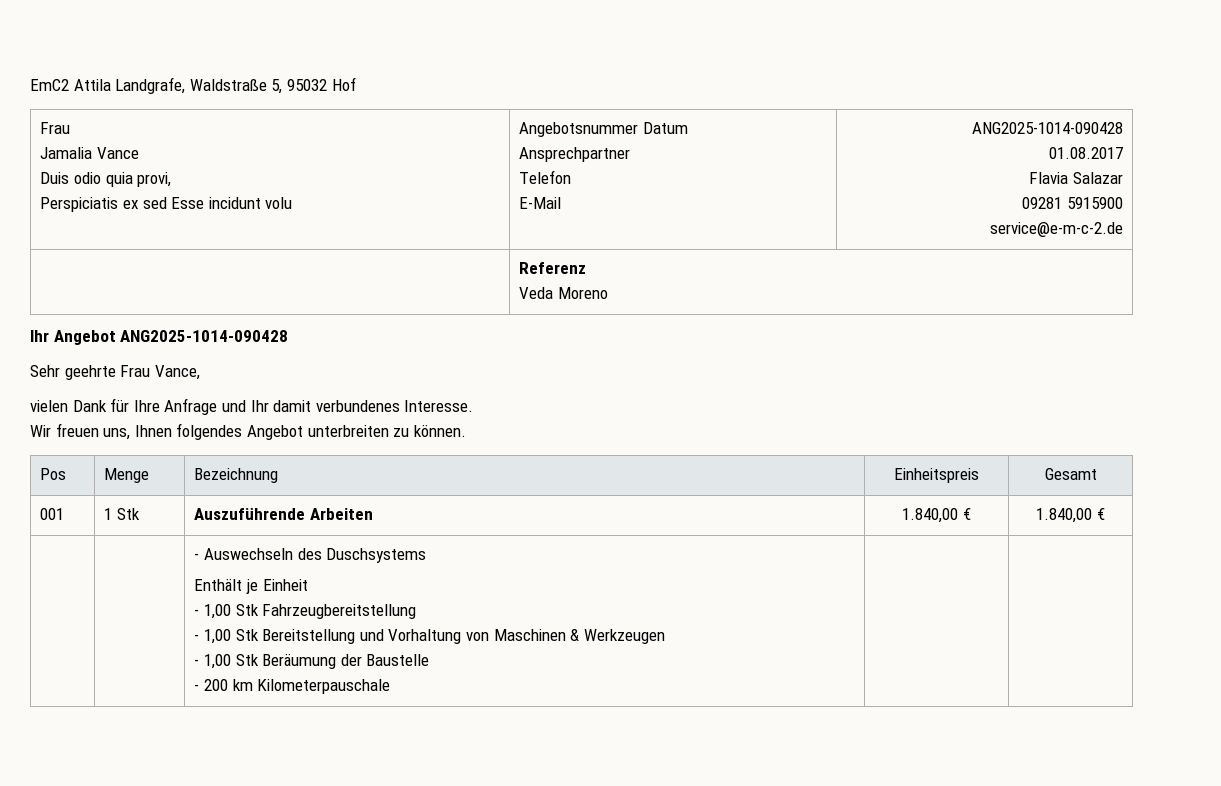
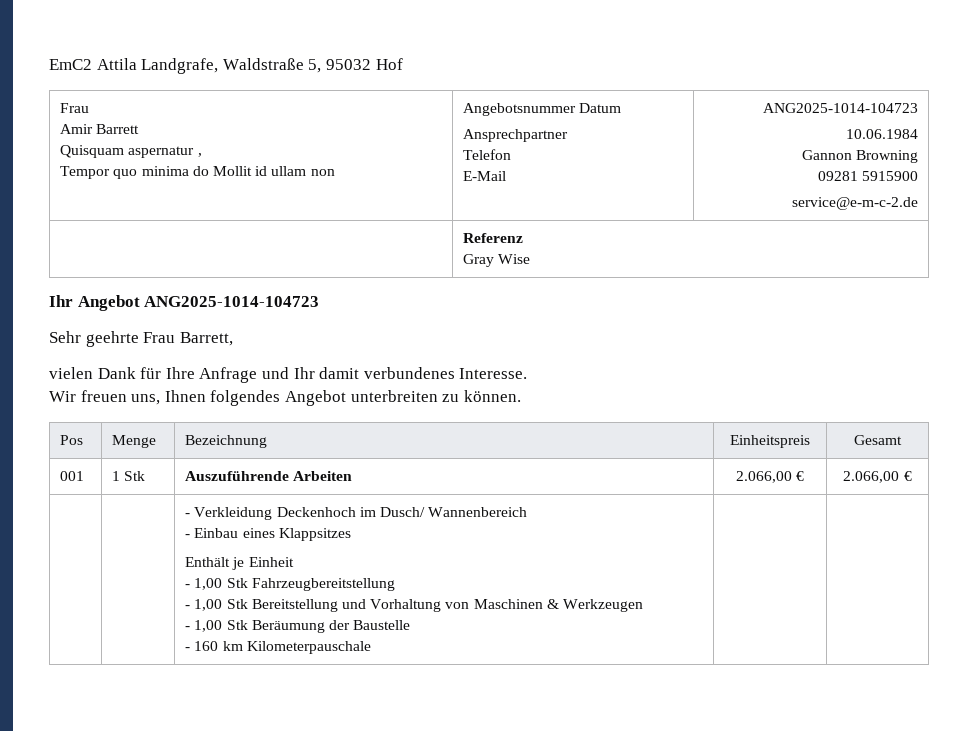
  EmC2 Attila Landgrafe, Waldstraße 5, 95032 Hof
  Frau
- Jamalia Vance
- Duis odio quia provi,
- Perspiciatis ex sed Esse incidunt volu | Angebotsnummer Datum
+ Amir Barrett
+ Quisquam aspernatur ,
+ Tempor quo minima do Mollit id ullam non | Angebotsnummer Datum
  Ansprechpartner
  Telefon
- E-Mail | ANG2025-1014-090428
- 01.08.2017
- Flavia Salazar
+ E-Mail | ANG2025-1014-104723
+ 10.06.1984
+ Gannon Browning
  | Referenz
- Veda Moreno
+ Gray Wise
- Ihr Angebot ANG2025-1014-090428
+ Ihr Angebot ANG2025-1014-104723
- Sehr geehrte Frau Vance,
+ Sehr geehrte Frau Barrett,
- 001 | 1 Stk | Auszuführende Arbeiten | 1.840,00 € | 1.840,00 €
+ 001 | 1 Stk | Auszuführende Arbeiten | 2.066,00 € | 2.066,00 €
- | | - Auswechseln des Duschsystems
+ | | - Verkleidung Deckenhoch im Dusch/ Wannenbereich
+ - Einbau eines Klappsitzes
  Enthält je Einheit
  - 1,00 Stk Fahrzeugbereitstellung
  - 1,00 Stk Bereitstellung und Vorhaltung von Maschinen & Werkzeugen
  - 1,00 Stk Beräumung der Baustelle
- - 200 km Kilometerpauschale | |
+ - 160 km Kilometerpauschale | |

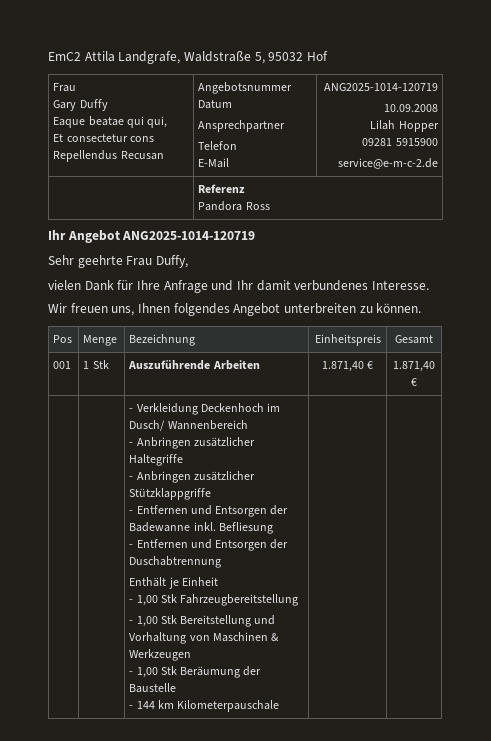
  EmC2 Attila Landgrafe, Waldstraße 5, 95032 Hof
  Frau
- Amir Barrett
- Quisquam aspernatur ,
- Tempor quo minima do Mollit id ullam non | Angebotsnummer Datum
+ Gary Duffy
+ Eaque beatae qui qui,
+ Et consectetur cons Repellendus Recusan | Angebotsnummer Datum
  Ansprechpartner
  Telefon
- E-Mail | ANG2025-1014-104723
- 10.06.1984
- Gannon Browning
+ E-Mail | ANG2025-1014-120719
+ 10.09.2008
+ Lilah Hopper
  | Referenz
- Gray Wise
+ Pandora Ross
- Ihr Angebot ANG2025-1014-104723
+ Ihr Angebot ANG2025-1014-120719
- Sehr geehrte Frau Barrett,
+ Sehr geehrte Frau Duffy,
- 001 | 1 Stk | Auszuführende Arbeiten | 2.066,00 € | 2.066,00 €
+ 001 | 1 Stk | Auszuführende Arbeiten | 1.871,40 € | 1.871,40 €
- - Einbau eines Klappsitzes
+ - Anbringen zusätzlicher Haltegriffe
+ - Anbringen zusätzlicher Stützklappgriffe
+ - Entfernen und Entsorgen der Badewanne inkl. Befliesung
+ - Entfernen und Entsorgen der Duschabtrennung
- - 160 km Kilometerpauschale
+ - 144 km Kilometerpauschale

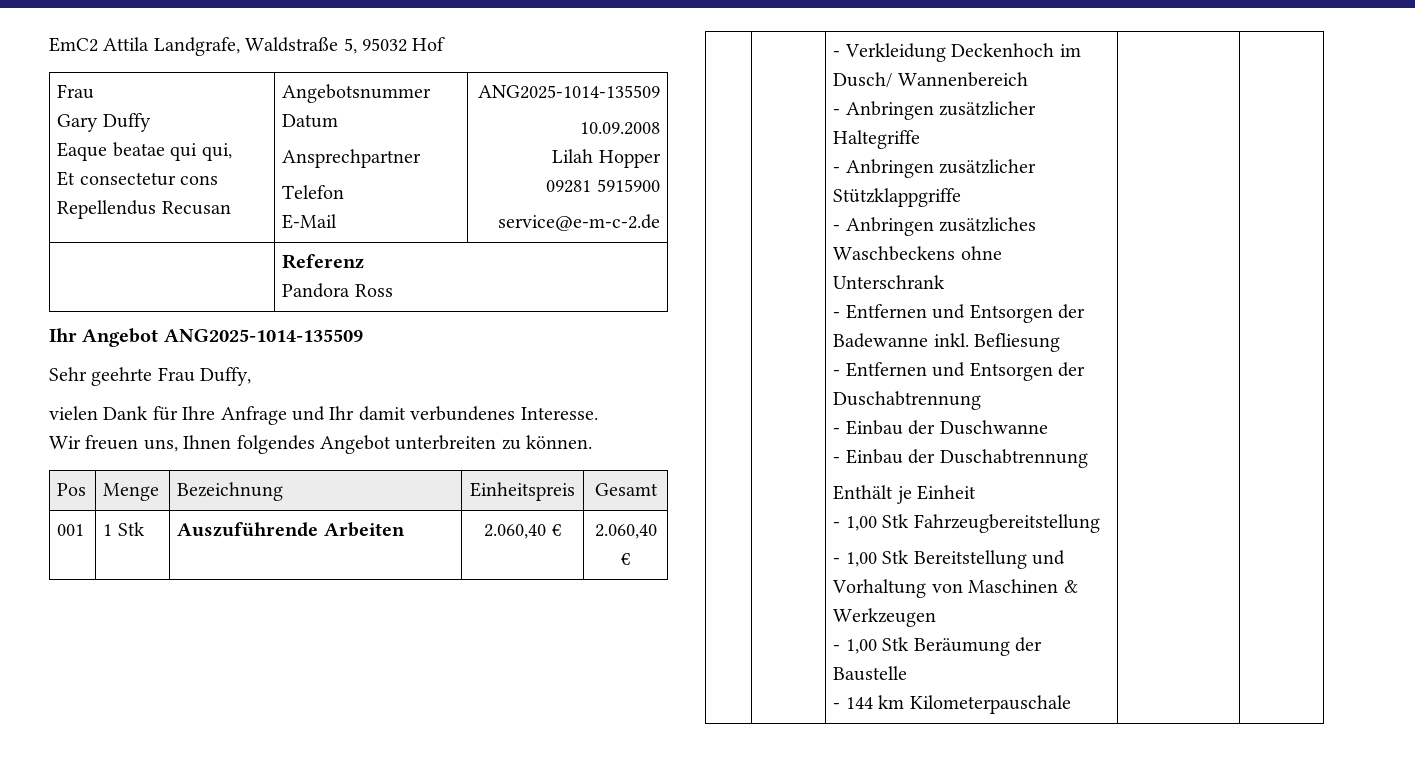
  EmC2 Attila Landgrafe, Waldstraße 5, 95032 Hof
  Frau
  Gary Duffy
  Eaque beatae qui qui,
  Et consectetur cons Repellendus Recusan | Angebotsnummer Datum
  Ansprechpartner
  Telefon
- E-Mail | ANG2025-1014-120719
+ E-Mail | ANG2025-1014-135509
- Ihr Angebot ANG2025-1014-120719
+ Ihr Angebot ANG2025-1014-135509
- 001 | 1 Stk | Auszuführende Arbeiten | 1.871,40 € | 1.871,40 €
+ 001 | 1 Stk | Auszuführende Arbeiten | 2.060,40 € | 2.060,40 €
+ - Anbringen zusätzliches Waschbeckens ohne Unterschrank
+ - Einbau der Duschwanne
+ - Einbau der Duschabtrennung

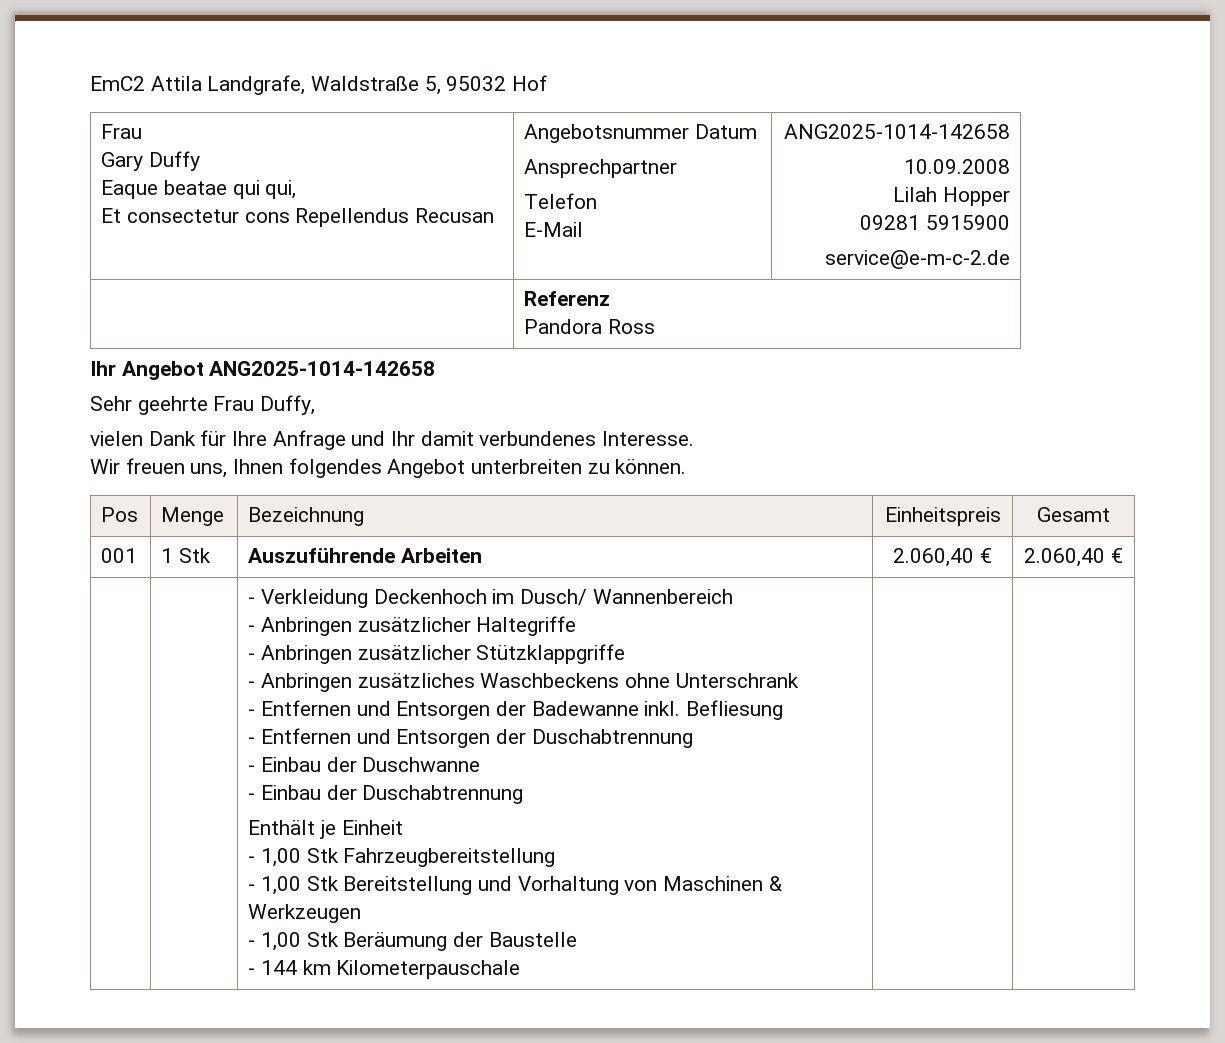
  EmC2 Attila Landgrafe, Waldstraße 5, 95032 Hof
  Frau
  Gary Duffy
  Eaque beatae qui qui,
  Et consectetur cons Repellendus Recusan | Angebotsnummer Datum
  Ansprechpartner
  Telefon
- E-Mail | ANG2025-1014-135509
+ E-Mail | ANG2025-1014-142658
- Ihr Angebot ANG2025-1014-135509
+ Ihr Angebot ANG2025-1014-142658

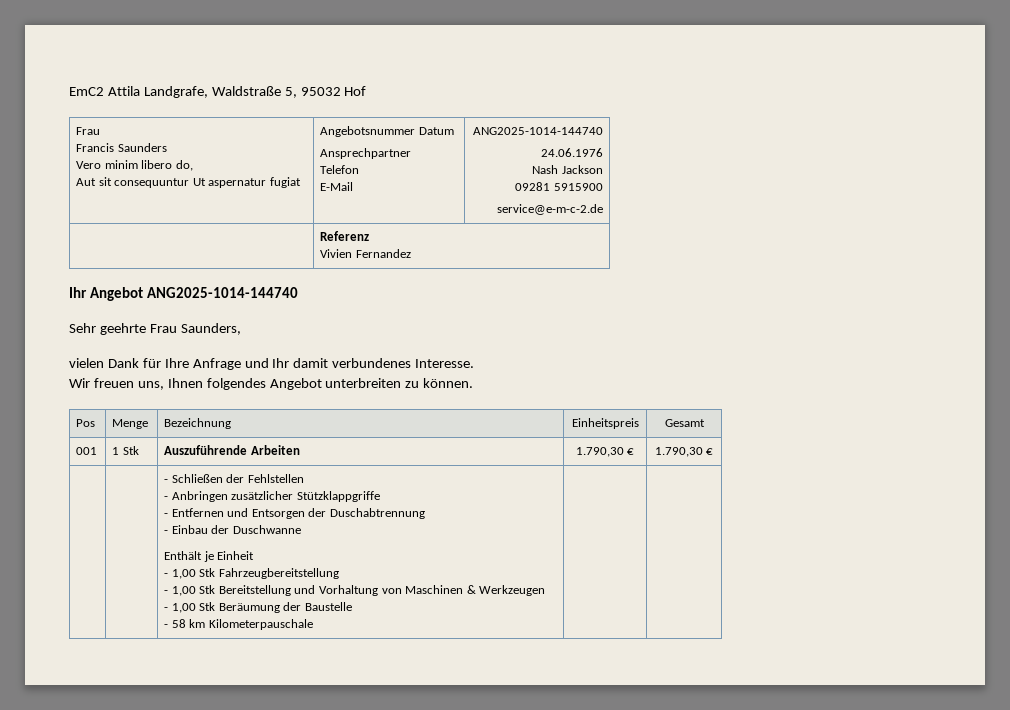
  EmC2 Attila Landgrafe, Waldstraße 5, 95032 Hof
  Frau
- Gary Duffy
- Eaque beatae qui qui,
- Et consectetur cons Repellendus Recusan | Angebotsnummer Datum
+ Francis Saunders
+ Vero minim libero do,
+ Aut sit consequuntur Ut aspernatur fugiat | Angebotsnummer Datum
  Ansprechpartner
  Telefon
- E-Mail | ANG2025-1014-142658
- 10.09.2008
- Lilah Hopper
+ E-Mail | ANG2025-1014-144740
+ 24.06.1976
+ Nash Jackson
  | Referenz
- Pandora Ross
+ Vivien Fernandez
- Ihr Angebot ANG2025-1014-142658
+ Ihr Angebot ANG2025-1014-144740
- Sehr geehrte Frau Duffy,
+ Sehr geehrte Frau Saunders,
- 001 | 1 Stk | Auszuführende Arbeiten | 2.060,40 € | 2.060,40 €
+ 001 | 1 Stk | Auszuführende Arbeiten | 1.790,30 € | 1.790,30 €
- - Verkleidung Deckenhoch im Dusch/ Wannenbereich
- - Anbringen zusätzlicher Haltegriffe
+ - Schließen der Fehlstellen
  - Anbringen zusätzlicher Stützklappgriffe
- - Anbringen zusätzliches Waschbeckens ohne Unterschrank
- - Entfernen und Entsorgen der Badewanne inkl. Befliesung
- - Einbau der Duschabtrennung
- - 144 km Kilometerpauschale
+ - 58 km Kilometerpauschale

